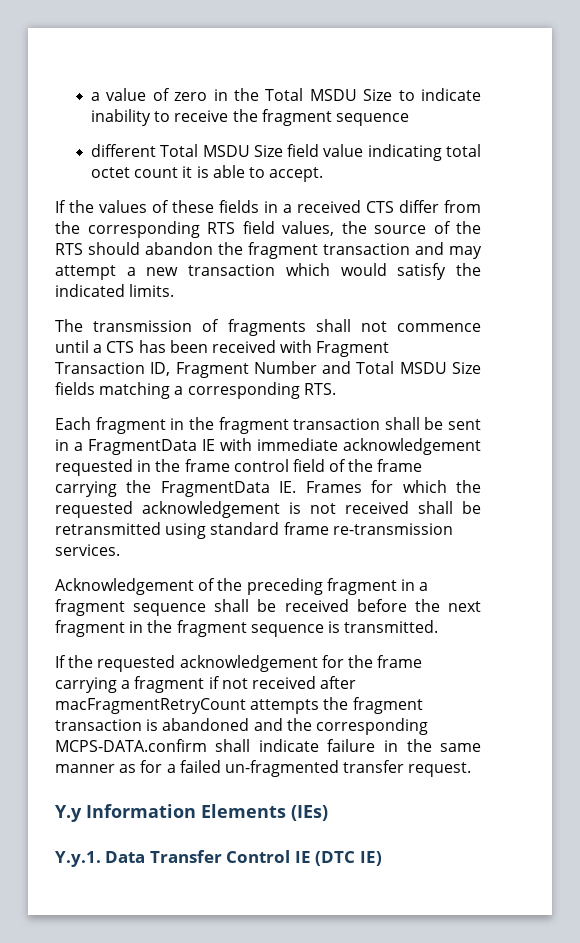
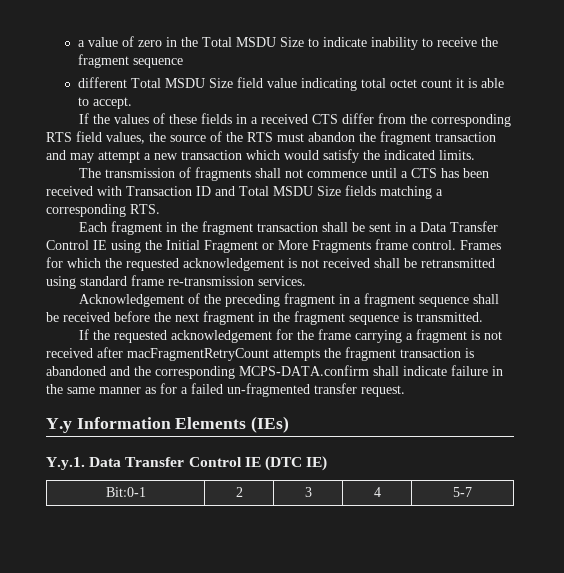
- If the values of these fields in a received CTS differ from the corresponding RTS field values, the source of the RTS should abandon the fragment transaction and may attempt a new transaction which would satisfy the indicated limits.
+ If the values of these fields in a received CTS differ from the corresponding RTS field values, the source of the RTS must abandon the fragment transaction and may attempt a new transaction which would satisfy the indicated limits.
- The transmission of fragments shall not commence until a CTS has been received with Fragment Transaction ID, Fragment Number and Total MSDU Size fields matching a corresponding RTS.
+ The transmission of fragments shall not commence until a CTS has been received with Transaction ID and Total MSDU Size fields matching a corresponding RTS.
- Each fragment in the fragment transaction shall be sent in a FragmentData IE with immediate acknowledgement requested in the frame control field of the frame carrying the FragmentData IE. Frames for which the requested acknowledgement is not received shall be retransmitted using standard frame re-transmission services.
+ Each fragment in the fragment transaction shall be sent in a Data Transfer Control IE using the Initial Fragment or More Fragments frame control. Frames for which the requested acknowledgement is not received shall be retransmitted using standard frame re-transmission services.
- If the requested acknowledgement for the frame carrying a fragment if not received after macFragmentRetryCount attempts the fragment transaction is abandoned and the corresponding MCPS-DATA.confirm shall indicate failure in the same manner as for a failed un-fragmented transfer request.
+ If the requested acknowledgement for the frame carrying a fragment is not received after macFragmentRetryCount attempts the fragment transaction is abandoned and the corresponding MCPS-DATA.confirm shall indicate failure in the same manner as for a failed un-fragmented transfer request.
+ Bit:0-1 | 2 | 3 | 4 | 5-7

